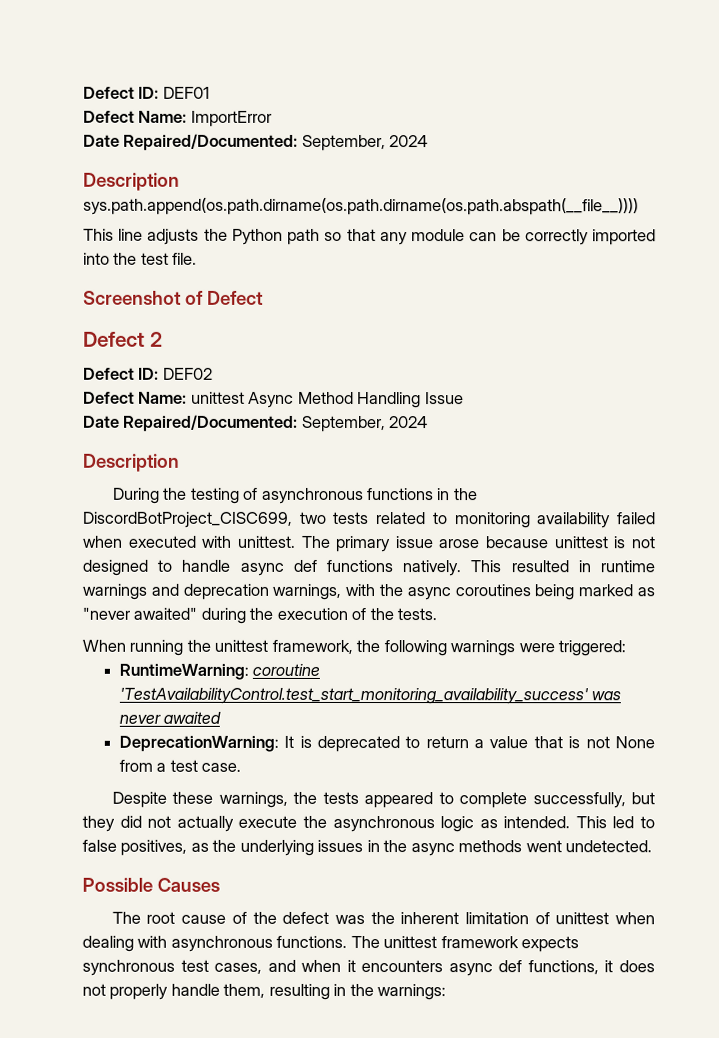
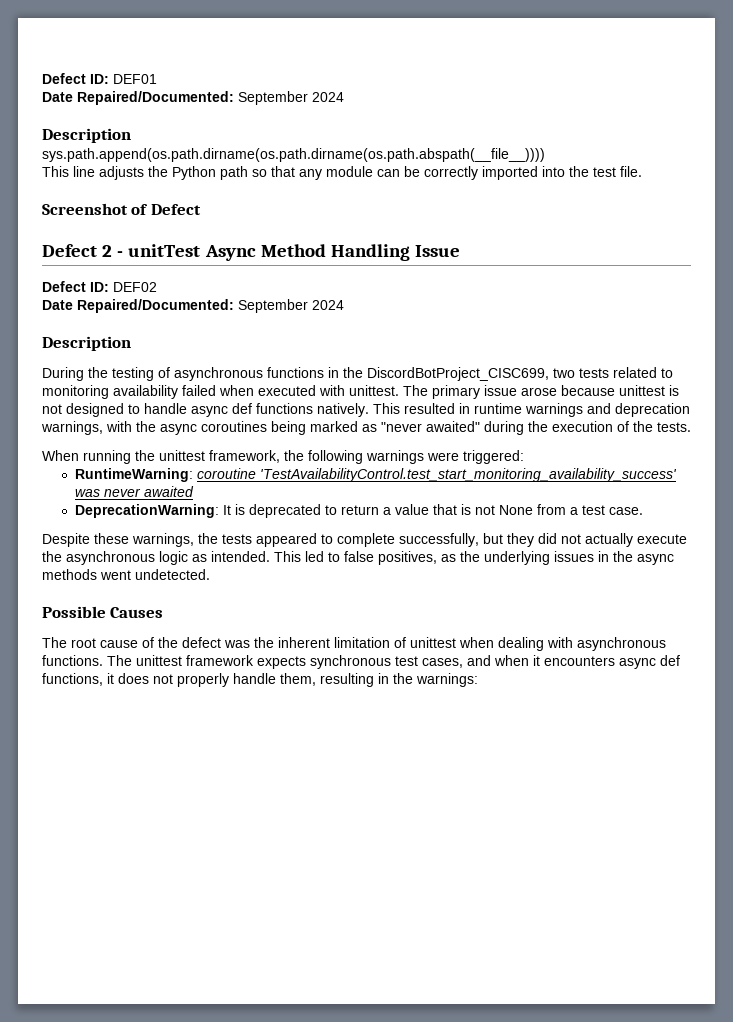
  Defect ID: DEF01
- Defect Name: ImportError
- Date Repaired/Documented: September, 2024
+ Date Repaired/Documented: September 2024
- Defect 2
+ Defect 2 - unitTest Async Method Handling Issue
  Defect ID: DEF02
- Defect Name: unittest Async Method Handling Issue
- Date Repaired/Documented: September, 2024
+ Date Repaired/Documented: September 2024

